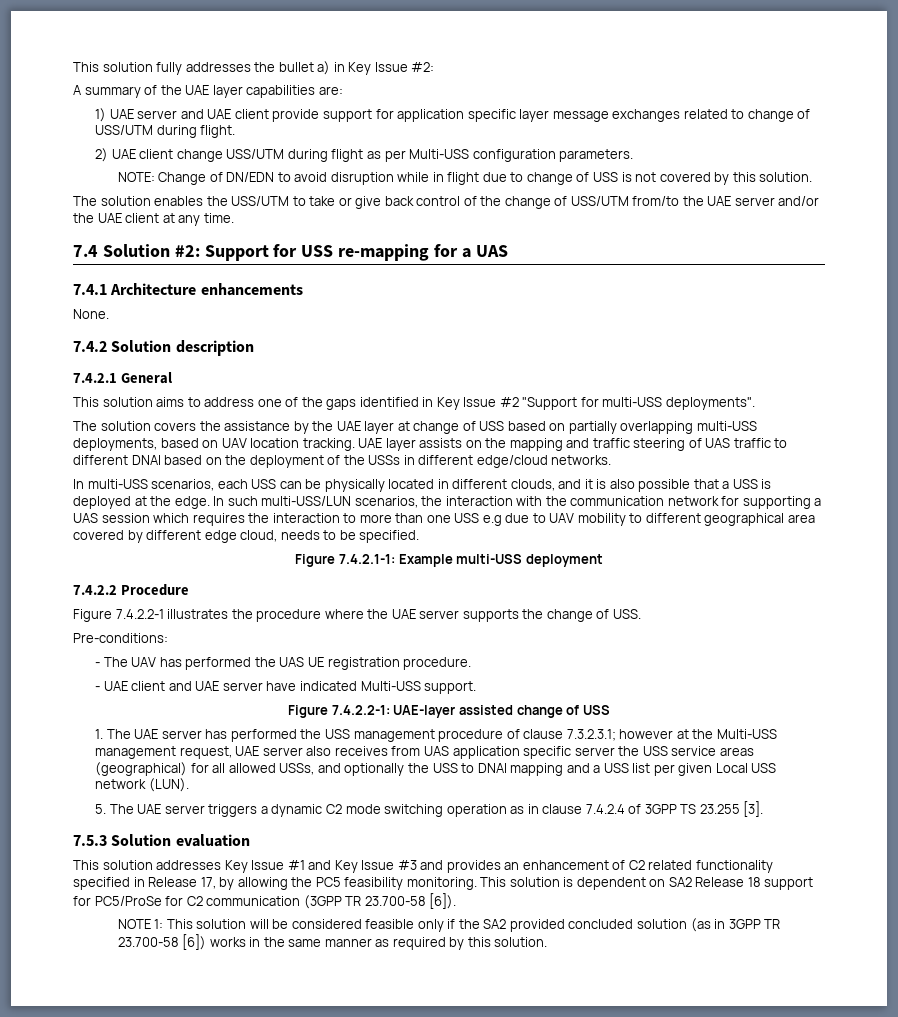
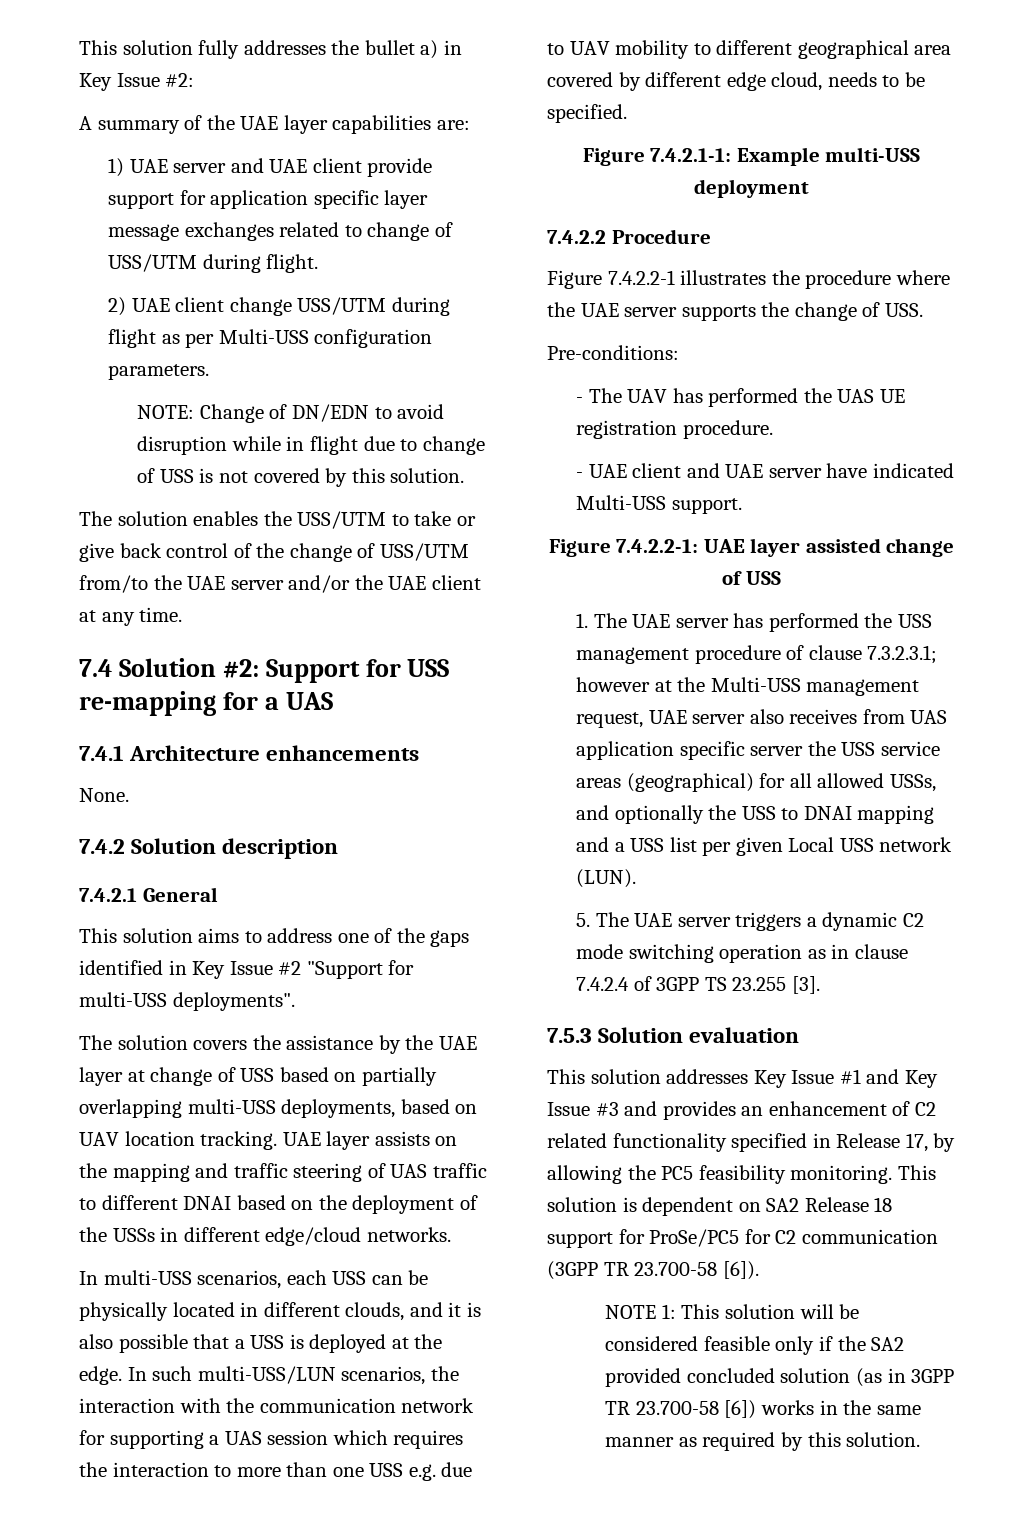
- In such multi-USS/LUN scenarios, the interaction with the communication network for supporting a UAS session which requires the interaction to more than one USS e.g due to UAV mobility to different geographical area covered by different edge cloud, needs to be specified.
+ In such multi-USS/LUN scenarios, the interaction with the communication network for supporting a UAS session which requires the interaction to more than one USS e.g. due to UAV mobility to different geographical area covered by different edge cloud, needs to be specified.
- Figure 7.4.2.2-1: UAE-layer assisted change of USS
+ Figure 7.4.2.2-1: UAE layer assisted change of USS
- This solution is dependent on SA2 Release 18 support for PC5/ProSe for C2 communication (3GPP TR 23.700-58 [6]).
+ This solution is dependent on SA2 Release 18 support for ProSe/PC5 for C2 communication (3GPP TR 23.700-58 [6]).

